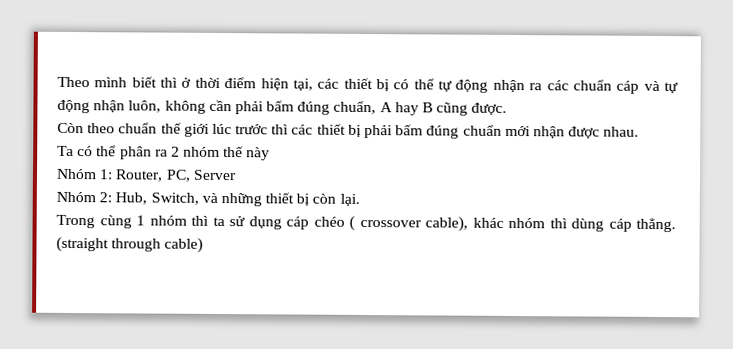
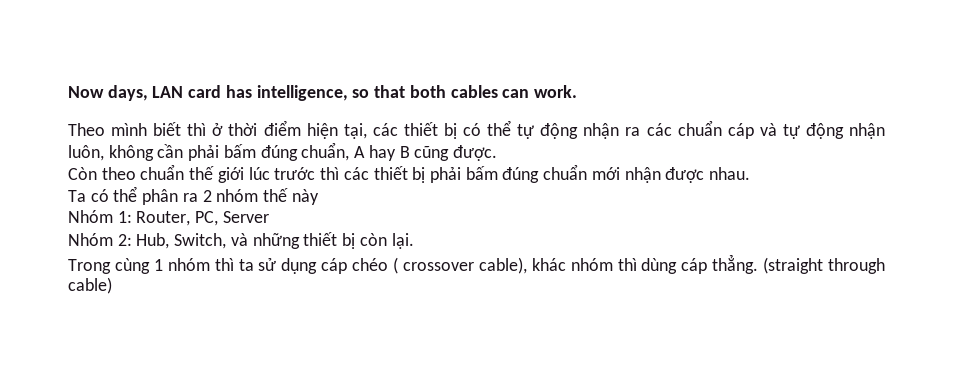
+ Now days, LAN card has intelligence, so that both cables can work.

